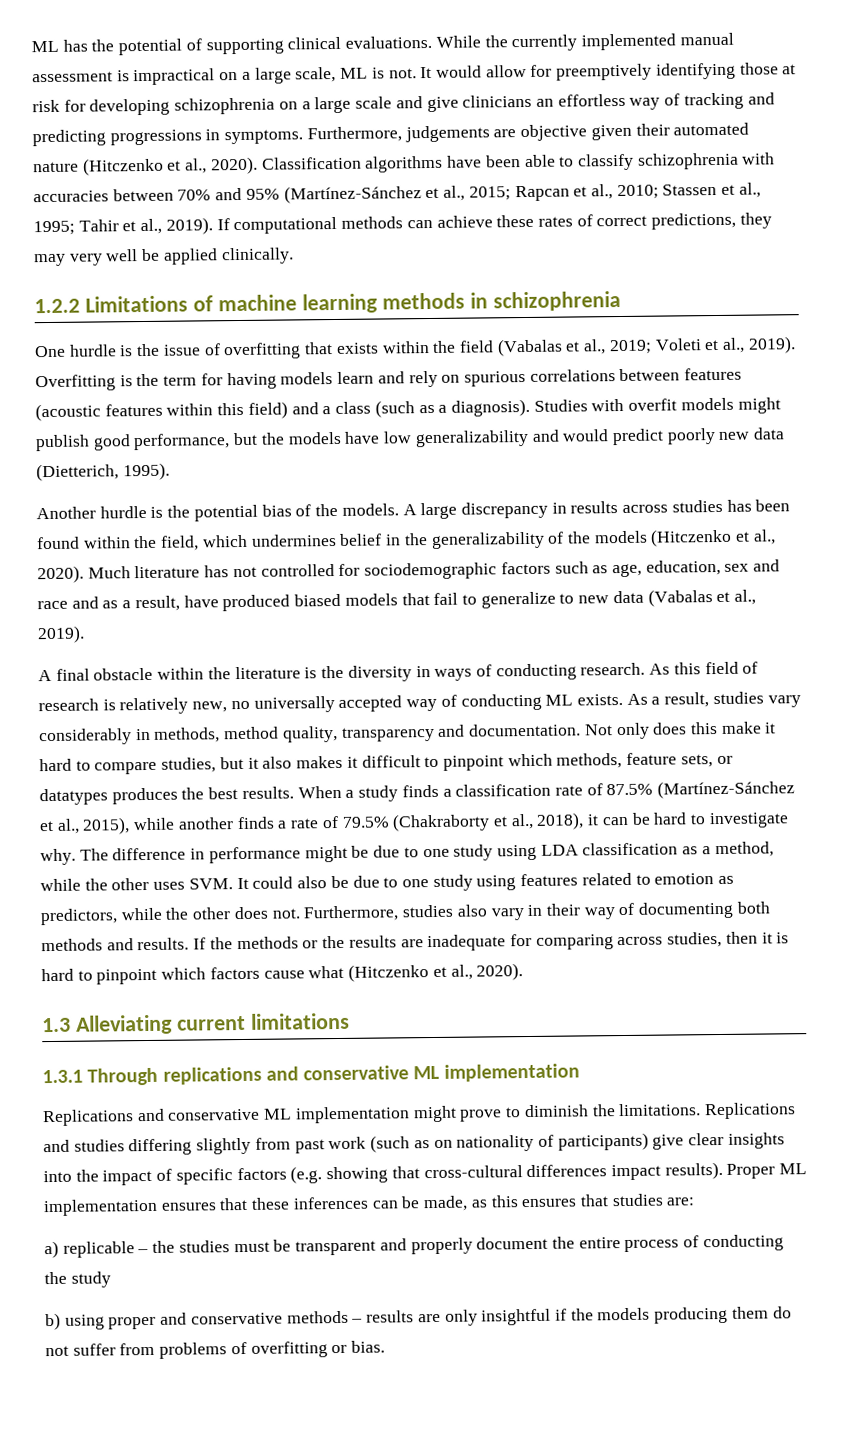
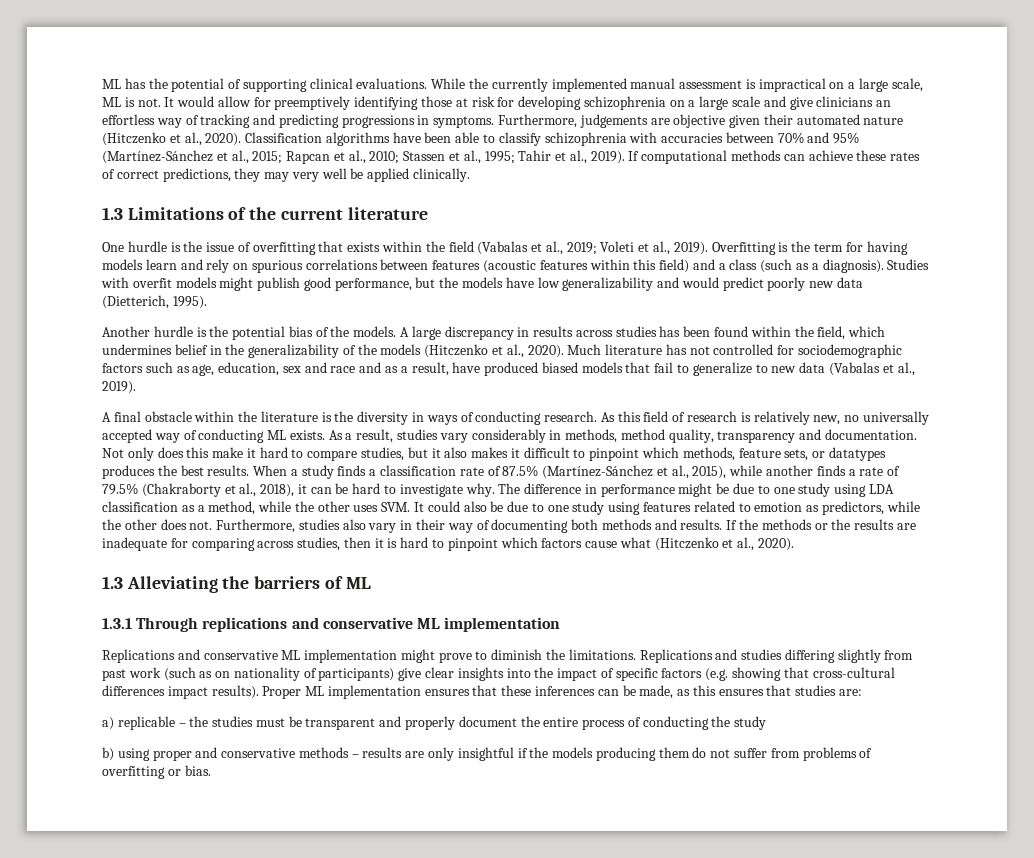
- 1.2.2 Limitations of machine learning methods in schizophrenia
+ 1.3 Limitations of the current literature
- 1.3 Alleviating current limitations
+ 1.3 Alleviating the barriers of ML

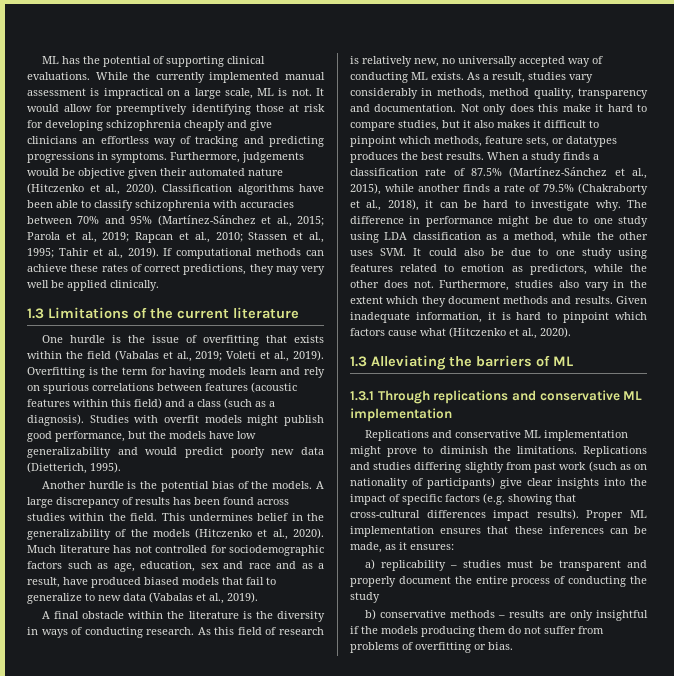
- It would allow for preemptively identifying those at risk for developing schizophrenia on a large scale and give clinicians an effortless way of tracking and predicting progressions in symptoms.
+ It would allow for preemptively identifying those at risk for developing schizophrenia cheaply and give clinicians an effortless way of tracking and predicting progressions in symptoms.
- Furthermore, judgements are objective given their automated nature (Hitczenko et al., 2020).
+ Furthermore, judgements would be objective given their automated nature (Hitczenko et al., 2020).
- Classification algorithms have been able to classify schizophrenia with accuracies between 70% and 95% (Martínez-Sánchez et al., 2015; Rapcan et al., 2010; Stassen et al., 1995; Tahir et al., 2019).
+ Classification algorithms have been able to classify schizophrenia with accuracies between 70% and 95% (Martínez-Sánchez et al., 2015; Parola et al., 2019; Rapcan et al., 2010; Stassen et al., 1995; Tahir et al., 2019).
- A large discrepancy in results across studies has been found within the field, which undermines belief in the generalizability of the models (Hitczenko et al., 2020).
+ A large discrepancy of results has been found across studies within the field. This undermines belief in the generalizability of the models (Hitczenko et al., 2020).
- Furthermore, studies also vary in their way of documenting both methods and results. If the methods or the results are inadequate for comparing across studies, then it is hard to pinpoint which factors cause what (Hitczenko et al., 2020).
+ Furthermore, studies also vary in the extent which they document methods and results. Given inadequate information, it is hard to pinpoint which factors cause what (Hitczenko et al., 2020).
- Proper ML implementation ensures that these inferences can be made, as this ensures that studies are:
- a) replicable – the studies must be transparent and properly document the entire process of conducting the study
+ Proper ML implementation ensures that these inferences can be made, as it ensures:
+ a) replicability – studies must be transparent and properly document the entire process of conducting the study
- b) using proper and conservative methods – results are only insightful if the models producing them do not suffer from problems of overfitting or bias.
+ b) conservative methods – results are only insightful if the models producing them do not suffer from problems of overfitting or bias.

